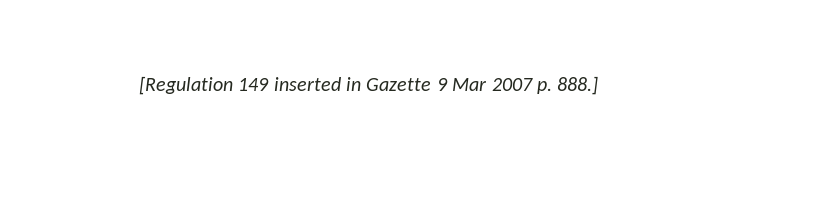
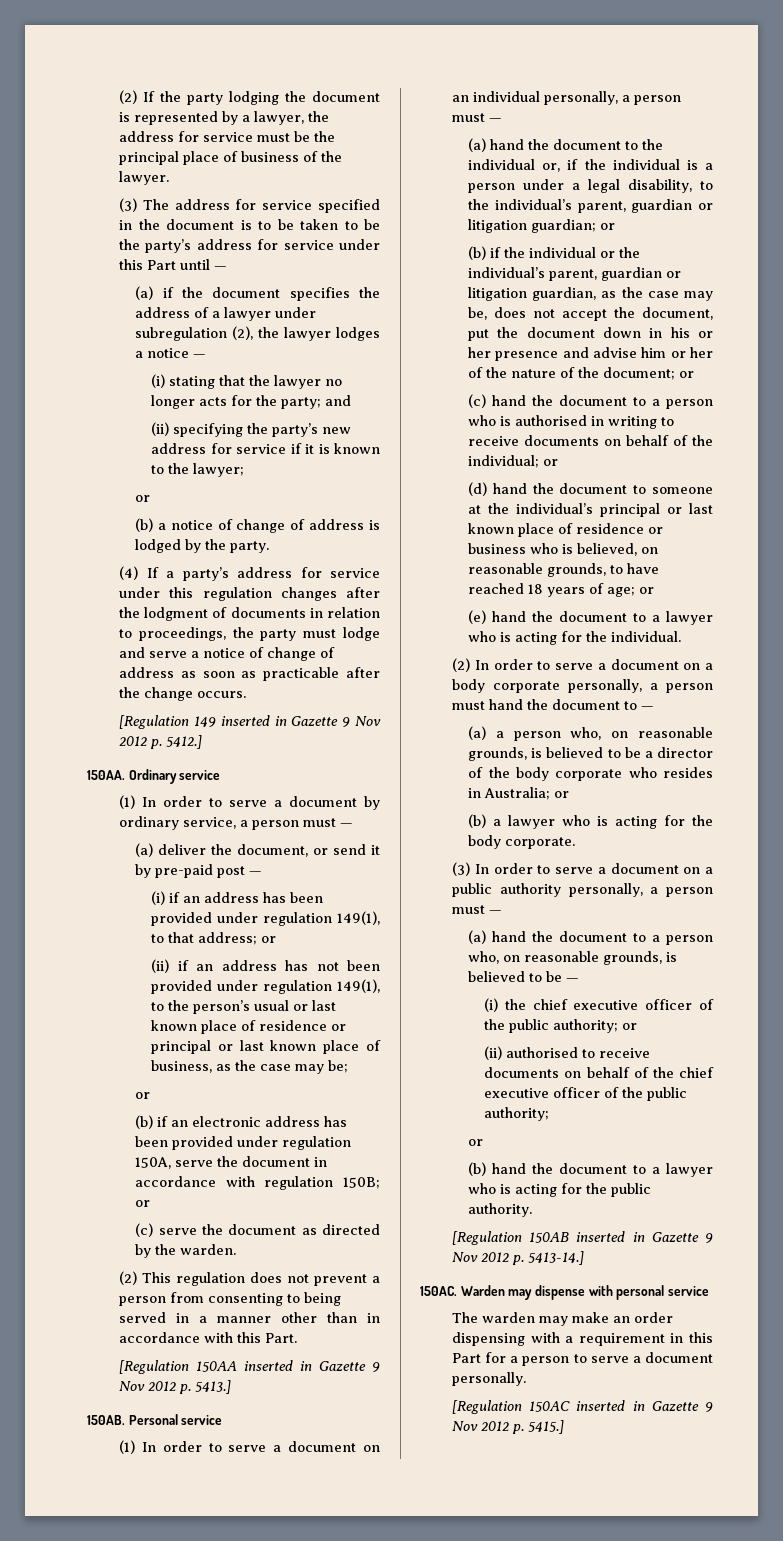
+ (2) If the party lodging the document is represented by a lawyer, the address for service must be the principal place of business of the lawyer.
+ (3) The address for service specified in the document is to be taken to be the party’s address for service under this Part until —
+ (a) if the document specifies the address of a lawyer under subregulation (2), the lawyer lodges a notice —
+ (i) stating that the lawyer no longer acts for the party; and
+ (ii) specifying the party’s new address for service if it is known to the lawyer;
+ or
+ (b) a notice of change of address is lodged by the party.
+ (4) If a party’s address for service under this regulation changes after the lodgment of documents in relation to proceedings, the party must lodge and serve a notice of change of address as soon as practicable after the change occurs.
- [Regulation 149 inserted in Gazette 9 Mar 2007 p. 888.]
+ [Regulation 149 inserted in Gazette 9 Nov 2012 p. 5412.]
+ 150AA. Ordinary service
+ (1) In order to serve a document by ordinary service, a person must —
+ (a) deliver the document, or send it by pre-paid post —
+ (i) if an address has been provided under regulation 149(1), to that address; or
+ (ii) if an address has not been provided under regulation 149(1), to the person’s usual or last known place of residence or principal or last known place of business, as the case may be;
+ or
+ (b) if an electronic address has been provided under regulation 150A, serve the document in accordance with regulation 150B; or
+ (c) serve the document as directed by the warden.
+ (2) This regulation does not prevent a person from consenting to being served in a manner other than in accordance with this Part.
+ [Regulation 150AA inserted in Gazette 9 Nov 2012 p. 5413.]
+ 150AB. Personal service
+ (1) In order to serve a document on an individual personally, a person must —
+ (a) hand the document to the individual or, if the individual is a person under a legal disability, to the individual’s parent, guardian or litigation guardian; or
+ (b) if the individual or the individual’s parent, guardian or litigation guardian, as the case may be, does not accept the document, put the document down in his or her presence and advise him or her of the nature of the document; or
+ (c) hand the document to a person who is authorised in writing to receive documents on behalf of the individual; or
+ (d) hand the document to someone at the individual’s principal or last known place of residence or business who is believed, on reasonable grounds, to have reached 18 years of age; or
+ (e) hand the document to a lawyer who is acting for the individual.
+ (2) In order to serve a document on a body corporate personally, a person must hand the document to —
+ (a) a person who, on reasonable grounds, is believed to be a director of the body corporate who resides in Australia; or
+ (b) a lawyer who is acting for the body corporate.
+ (3) In order to serve a document on a public authority personally, a person must —
+ (a) hand the document to a person who, on reasonable grounds, is believed to be —
+ (i) the chief executive officer of the public authority; or
+ (ii) authorised to receive documents on behalf of the chief executive officer of the public authority;
+ or
+ (b) hand the document to a lawyer who is acting for the public authority.
+ [Regulation 150AB inserted in Gazette 9 Nov 2012 p. 5413-14.]
+ 150AC. Warden may dispense with personal service
+ The warden may make an order dispensing with a requirement in this Part for a person to serve a document personally.
+ [Regulation 150AC inserted in Gazette 9 Nov 2012 p. 5415.]

